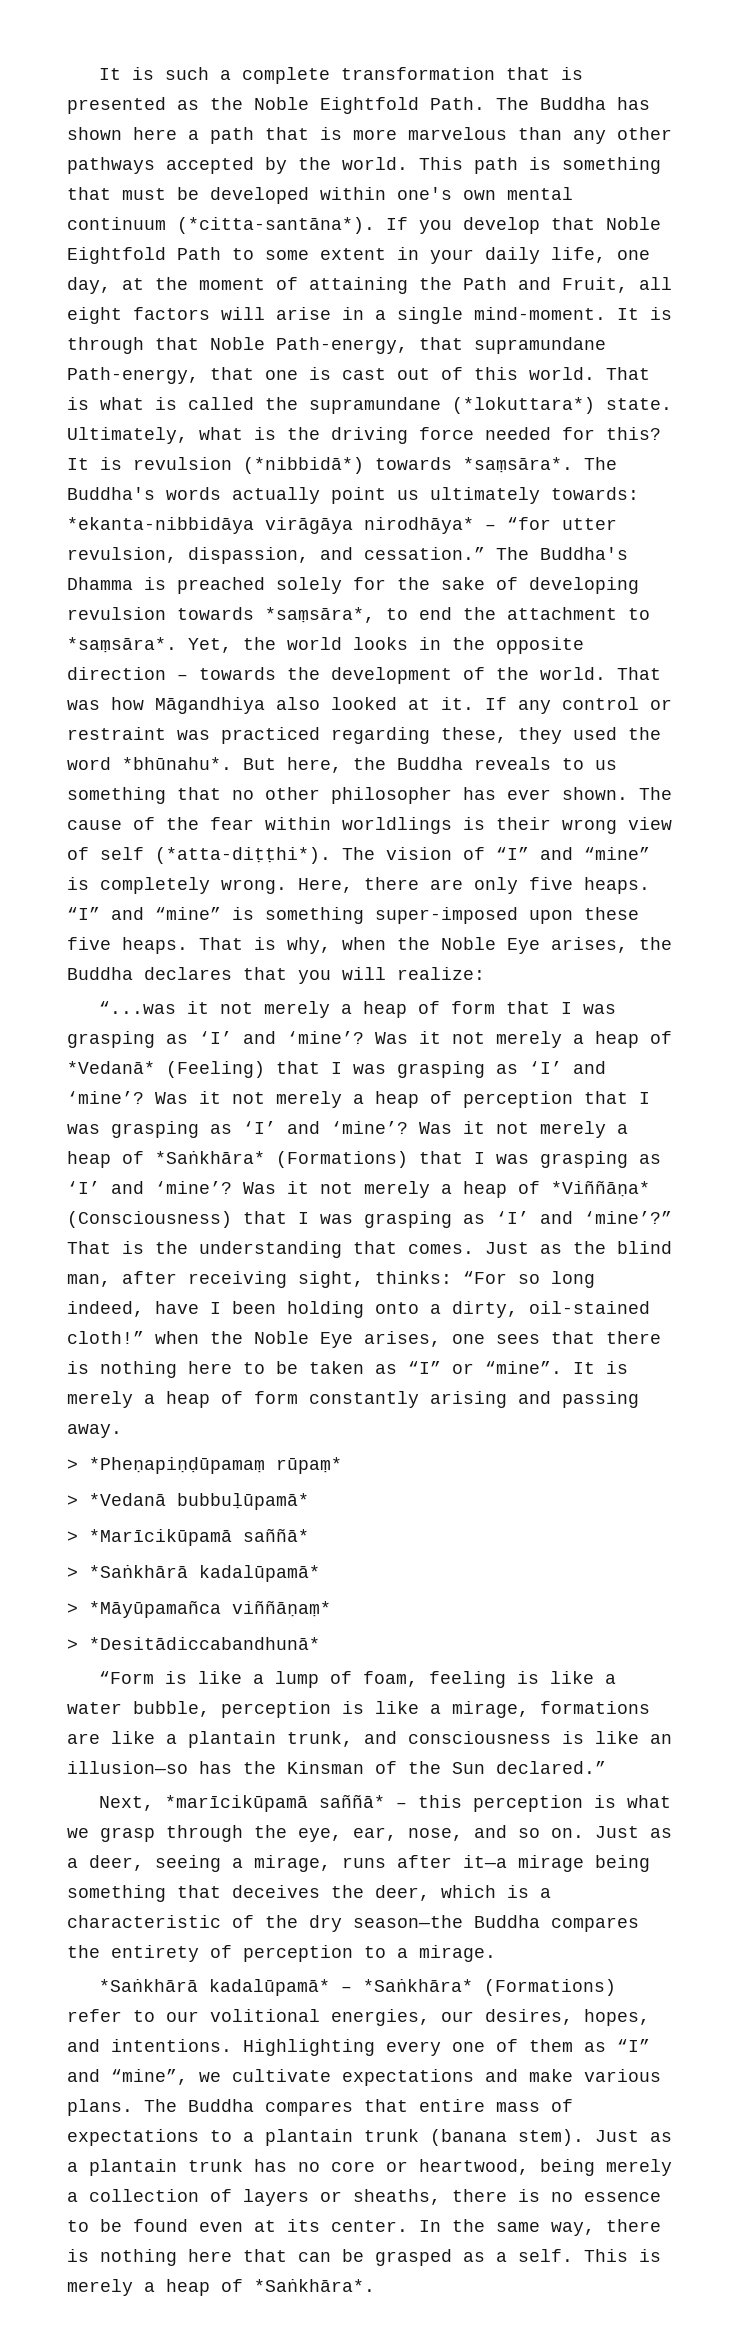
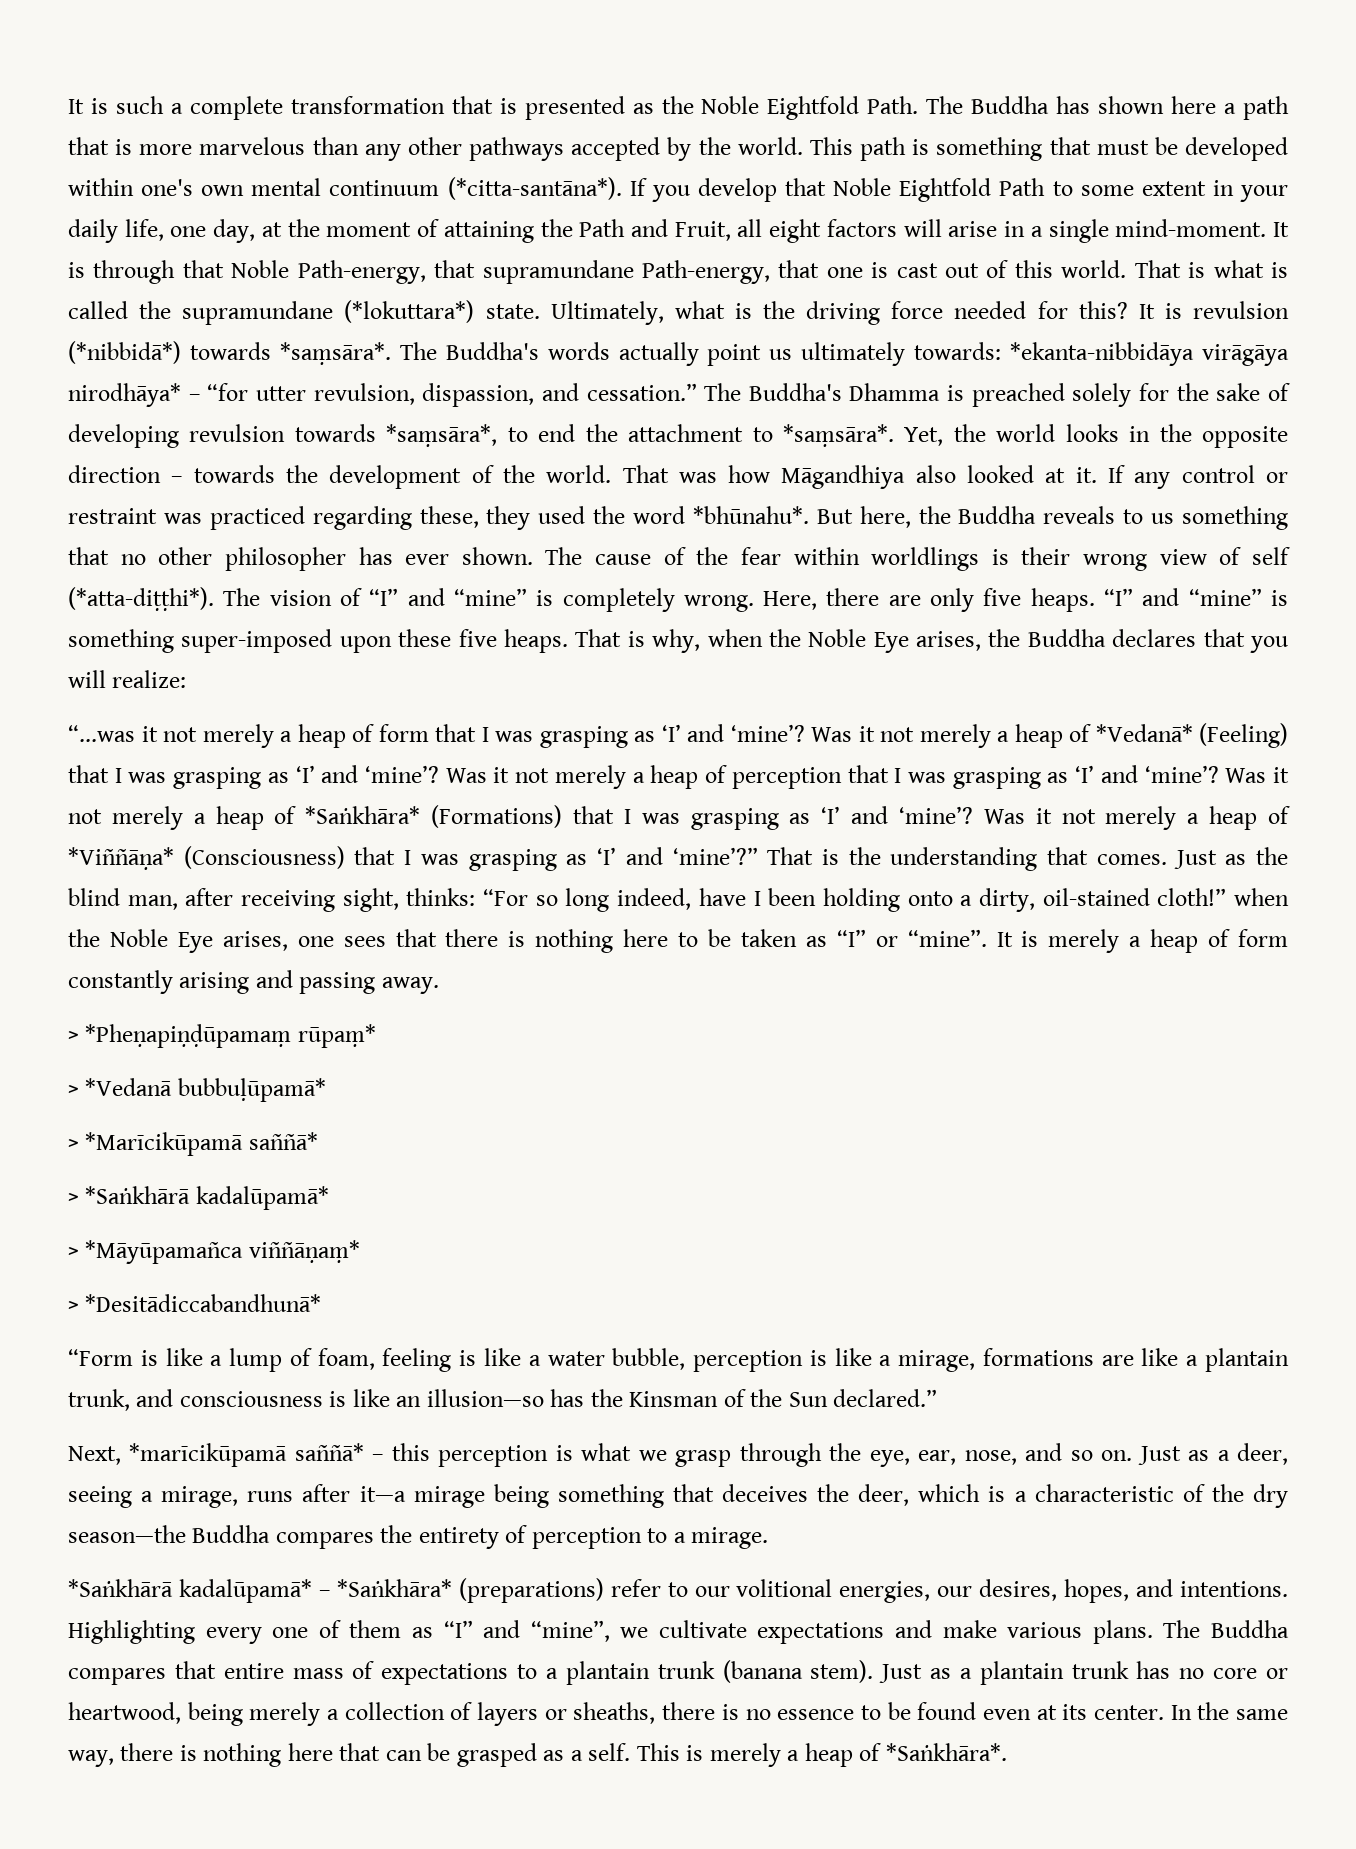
- *Saṅkhārā kadalūpamā* – *Saṅkhāra* (Formations) refer to our volitional energies, our desires, hopes, and intentions.
+ *Saṅkhārā kadalūpamā* – *Saṅkhāra* (preparations) refer to our volitional energies, our desires, hopes, and intentions.

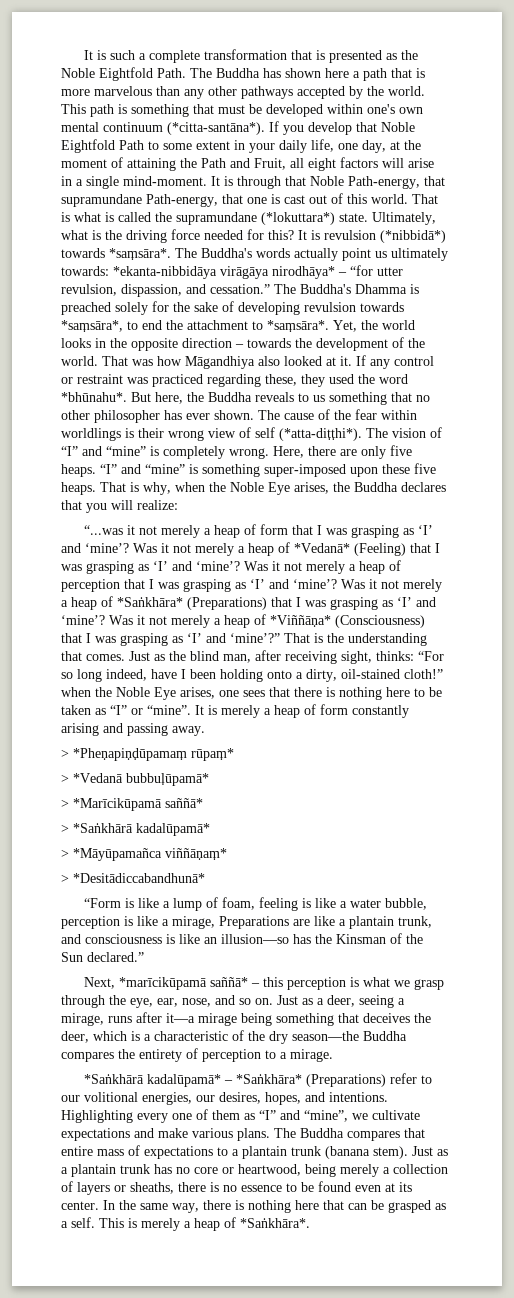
- Was it not merely a heap of *Saṅkhāra* (Formations) that I was grasping as ‘I’ and ‘mine’?
+ Was it not merely a heap of *Saṅkhāra* (Preparations) that I was grasping as ‘I’ and ‘mine’?
- “Form is like a lump of foam, feeling is like a water bubble, perception is like a mirage, formations are like a plantain trunk, and consciousness is like an illusion—so has the Kinsman of the Sun declared.”
+ “Form is like a lump of foam, feeling is like a water bubble, perception is like a mirage, Preparations are like a plantain trunk, and consciousness is like an illusion—so has the Kinsman of the Sun declared.”
- *Saṅkhārā kadalūpamā* – *Saṅkhāra* (preparations) refer to our volitional energies, our desires, hopes, and intentions.
+ *Saṅkhārā kadalūpamā* – *Saṅkhāra* (Preparations) refer to our volitional energies, our desires, hopes, and intentions.

